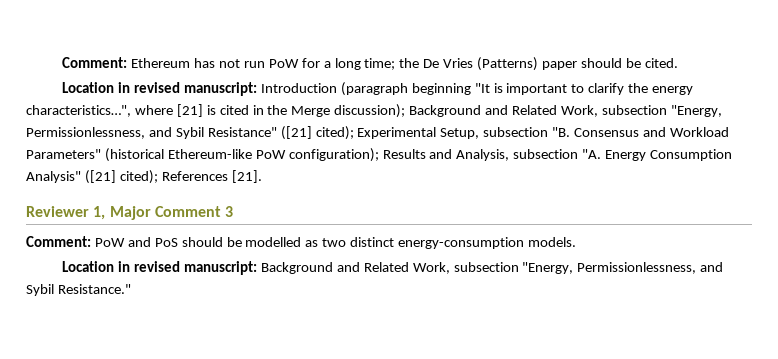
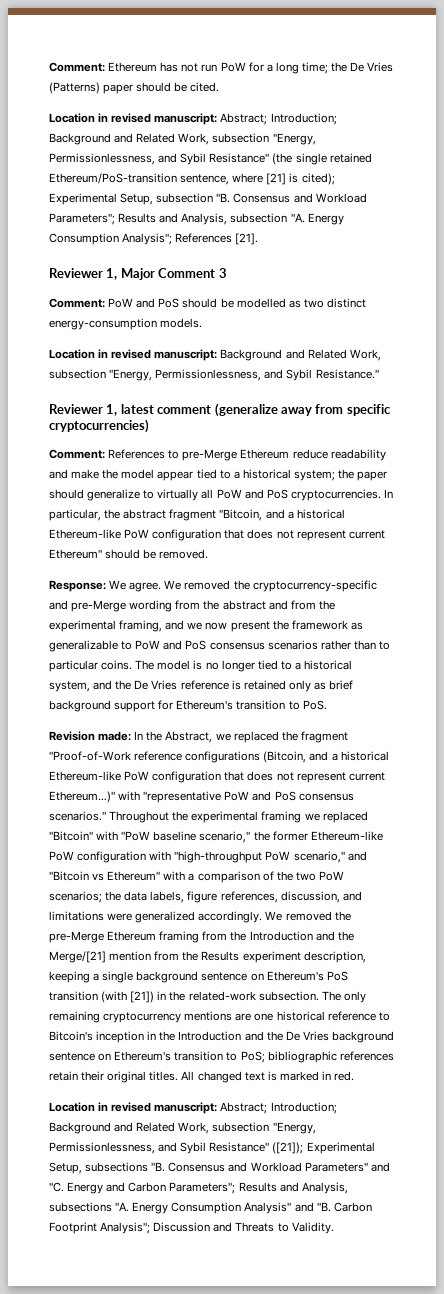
- Location in revised manuscript: Introduction (paragraph beginning "It is important to clarify the energy characteristics…", where [21] is cited in the Merge discussion); Background and Related Work, subsection "Energy, Permissionlessness, and Sybil Resistance" ([21] cited); Experimental Setup, subsection "B. Consensus and Workload Parameters" (historical Ethereum-like PoW configuration); Results and Analysis, subsection "A. Energy Consumption Analysis" ([21] cited); References [21].
+ Location in revised manuscript: Abstract; Introduction; Background and Related Work, subsection "Energy, Permissionlessness, and Sybil Resistance" (the single retained Ethereum/PoS-transition sentence, where [21] is cited); Experimental Setup, subsection "B. Consensus and Workload Parameters"; Results and Analysis, subsection "A. Energy Consumption Analysis"; References [21].
+ Reviewer 1, latest comment (generalize away from specific cryptocurrencies)
+ Comment: References to pre-Merge Ethereum reduce readability and make the model appear tied to a historical system; the paper should generalize to virtually all PoW and PoS cryptocurrencies. In particular, the abstract fragment "Bitcoin, and a historical Ethereum-like PoW configuration that does not represent current Ethereum" should be removed.
+ Response: We agree. We removed the cryptocurrency-specific and pre-Merge wording from the abstract and from the experimental framing, and we now present the framework as generalizable to PoW and PoS consensus scenarios rather than to particular coins. The model is no longer tied to a historical system, and the De Vries reference is retained only as brief background support for Ethereum's transition to PoS.
+ Revision made: In the Abstract, we replaced the fragment "Proof-of-Work reference configurations (Bitcoin, and a historical Ethereum-like PoW configuration that does not represent current Ethereum…)" with "representative PoW and PoS consensus scenarios." Throughout the experimental framing we replaced "Bitcoin" with "PoW baseline scenario," the former Ethereum-like PoW configuration with "high-throughput PoW scenario," and "Bitcoin vs Ethereum" with a comparison of the two PoW scenarios; the data labels, figure references, discussion, and limitations were generalized accordingly. We removed the pre-Merge Ethereum framing from the Introduction and the Merge/[21] mention from the Results experiment description, keeping a single background sentence on Ethereum's PoS transition (with [21]) in the related-work subsection. The only remaining cryptocurrency mentions are one historical reference to Bitcoin's inception in the Introduction and the De Vries background sentence on Ethereum's transition to PoS; bibliographic references retain their original titles. All changed text is marked in red.
+ Location in revised manuscript: Abstract; Introduction; Background and Related Work, subsection "Energy, Permissionlessness, and Sybil Resistance" ([21]); Experimental Setup, subsections "B. Consensus and Workload Parameters" and "C. Energy and Carbon Parameters"; Results and Analysis, subsections "A. Energy Consumption Analysis" and "B. Carbon Footprint Analysis"; Discussion and Threats to Validity.

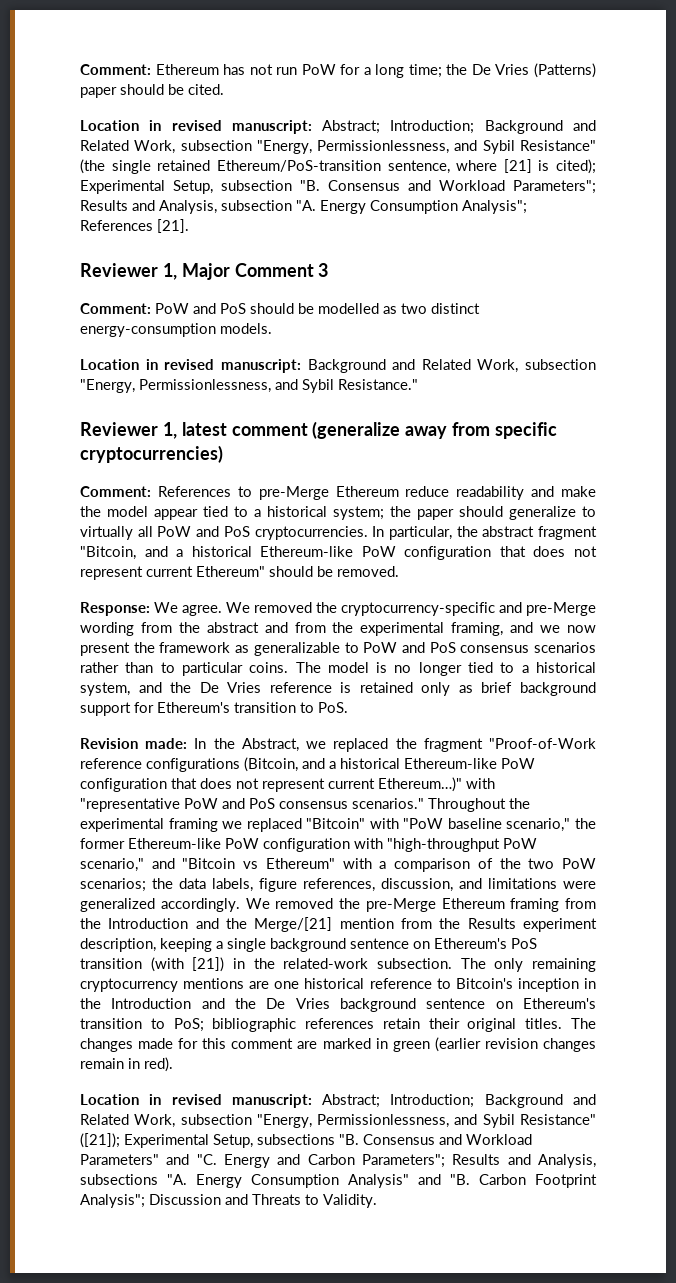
- All changed text is marked in red.
+ The changes made for this comment are marked in green (earlier revision changes remain in red).

